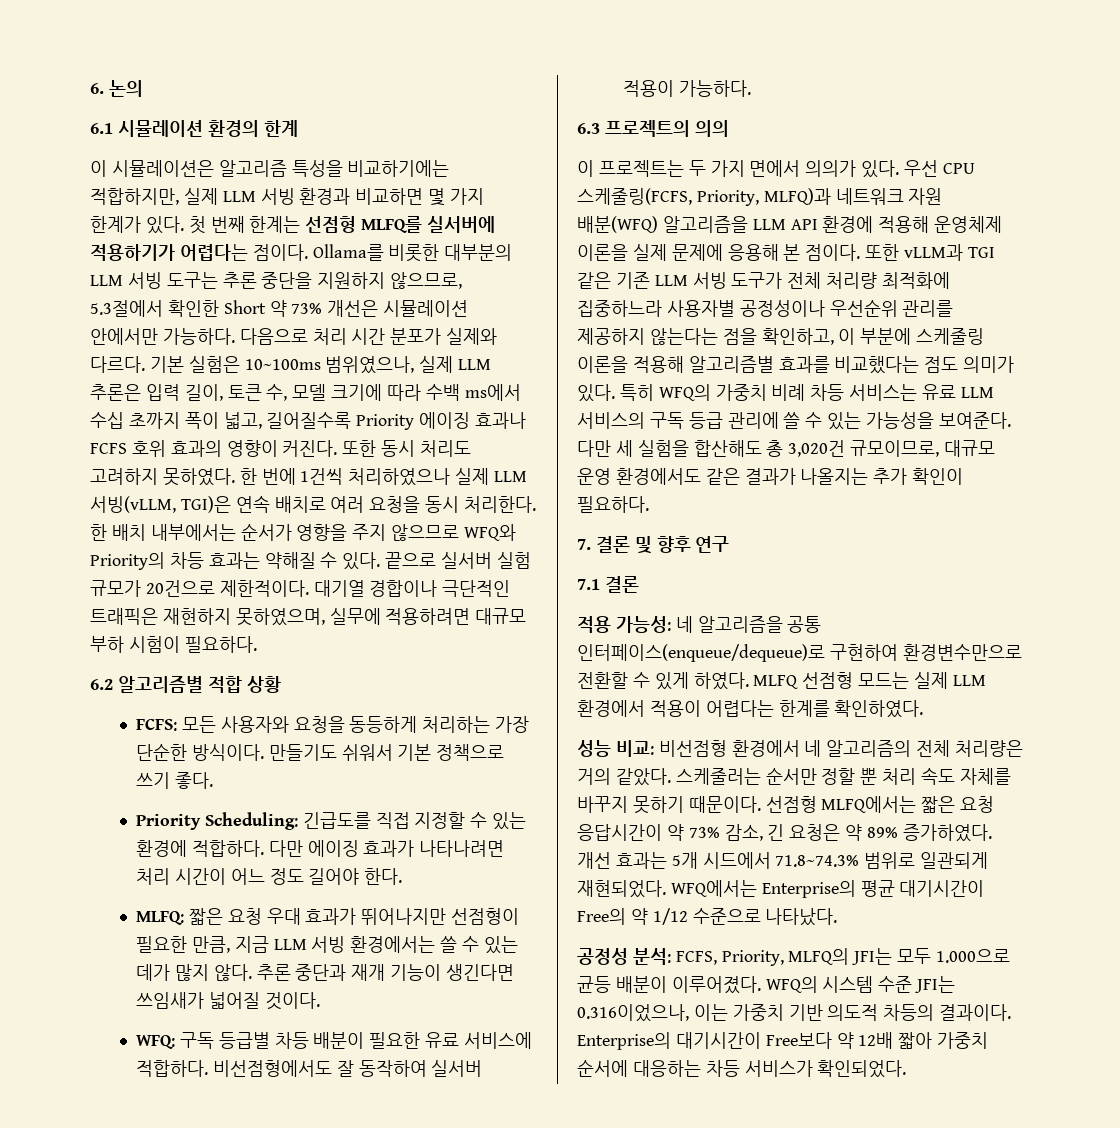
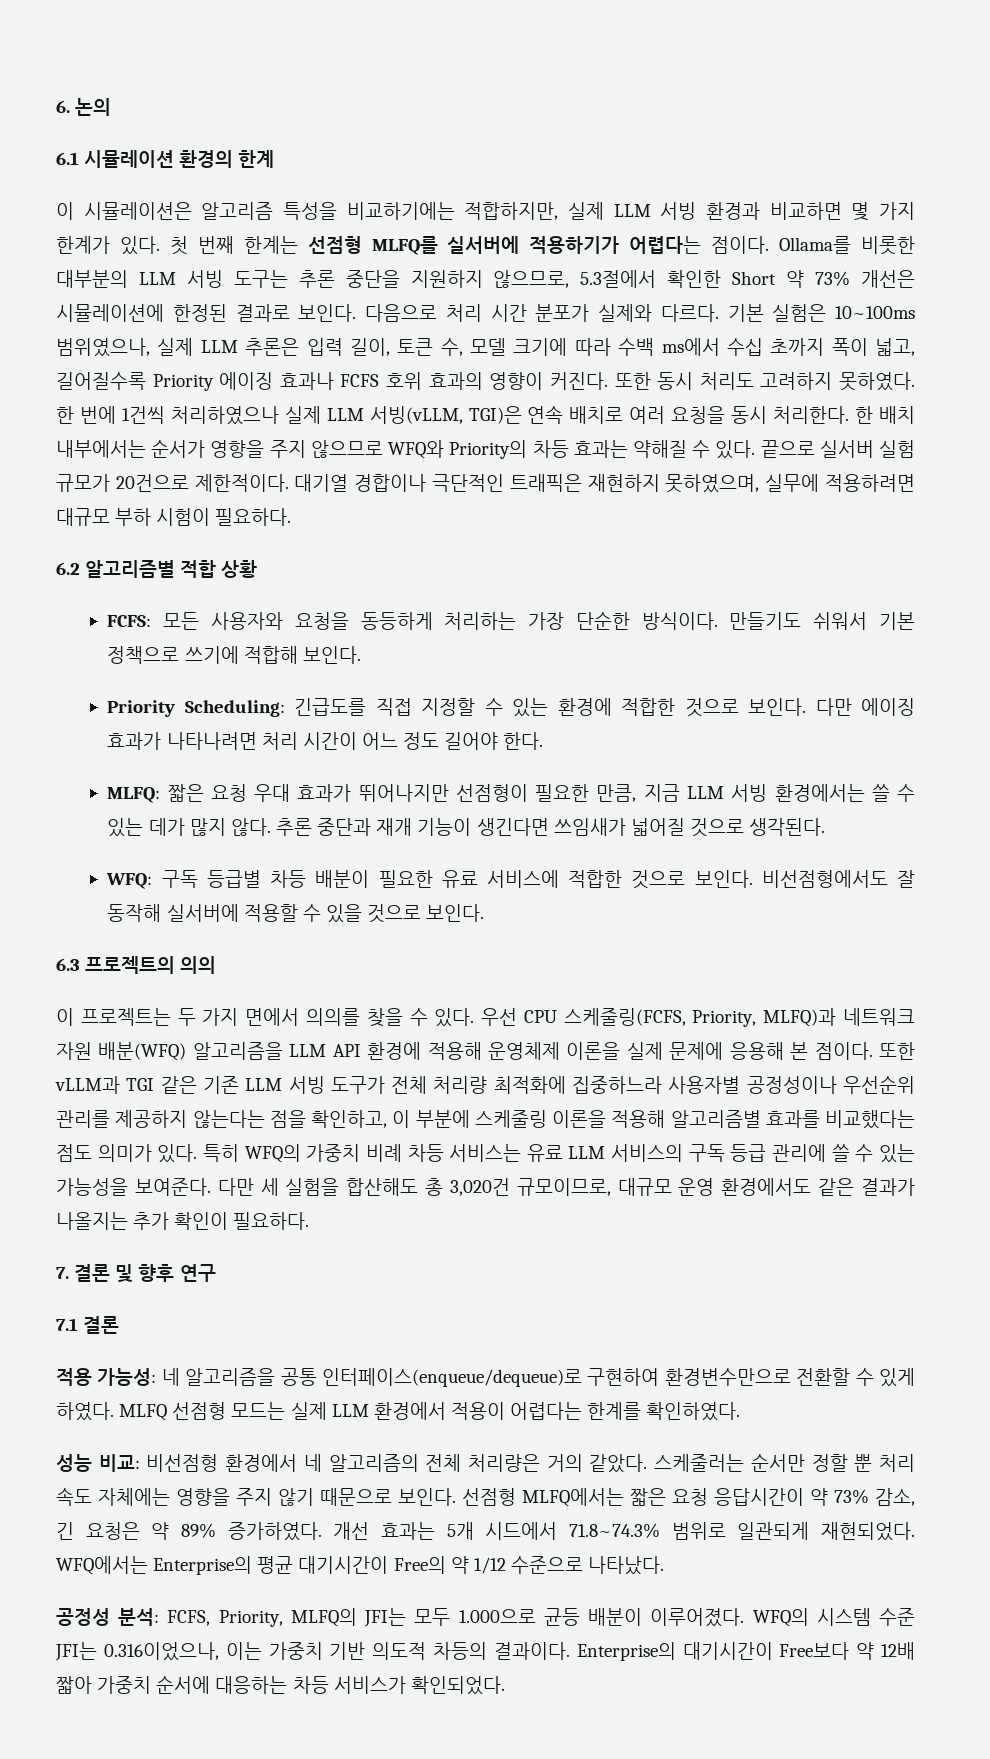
- Ollama를 비롯한 대부분의 LLM 서빙 도구는 추론 중단을 지원하지 않으므로, 5.3절에서 확인한 Short 약 73% 개선은 시뮬레이션 안에서만 가능하다.
+ Ollama를 비롯한 대부분의 LLM 서빙 도구는 추론 중단을 지원하지 않으므로, 5.3절에서 확인한 Short 약 73% 개선은 시뮬레이션에 한정된 결과로 보인다.
- 만들기도 쉬워서 기본 정책으로 쓰기 좋다.
+ 만들기도 쉬워서 기본 정책으로 쓰기에 적합해 보인다.
- Priority Scheduling: 긴급도를 직접 지정할 수 있는 환경에 적합하다.
+ Priority Scheduling: 긴급도를 직접 지정할 수 있는 환경에 적합한 것으로 보인다.
- 추론 중단과 재개 기능이 생긴다면 쓰임새가 넓어질 것이다.
+ 추론 중단과 재개 기능이 생긴다면 쓰임새가 넓어질 것으로 생각된다.
- WFQ: 구독 등급별 차등 배분이 필요한 유료 서비스에 적합하다. 비선점형에서도 잘 동작하여 실서버 적용이 가능하다.
+ WFQ: 구독 등급별 차등 배분이 필요한 유료 서비스에 적합한 것으로 보인다. 비선점형에서도 잘 동작해 실서버에 적용할 수 있을 것으로 보인다.
- 이 프로젝트는 두 가지 면에서 의의가 있다.
+ 이 프로젝트는 두 가지 면에서 의의를 찾을 수 있다.
- 스케줄러는 순서만 정할 뿐 처리 속도 자체를 바꾸지 못하기 때문이다.
+ 스케줄러는 순서만 정할 뿐 처리 속도 자체에는 영향을 주지 않기 때문으로 보인다.

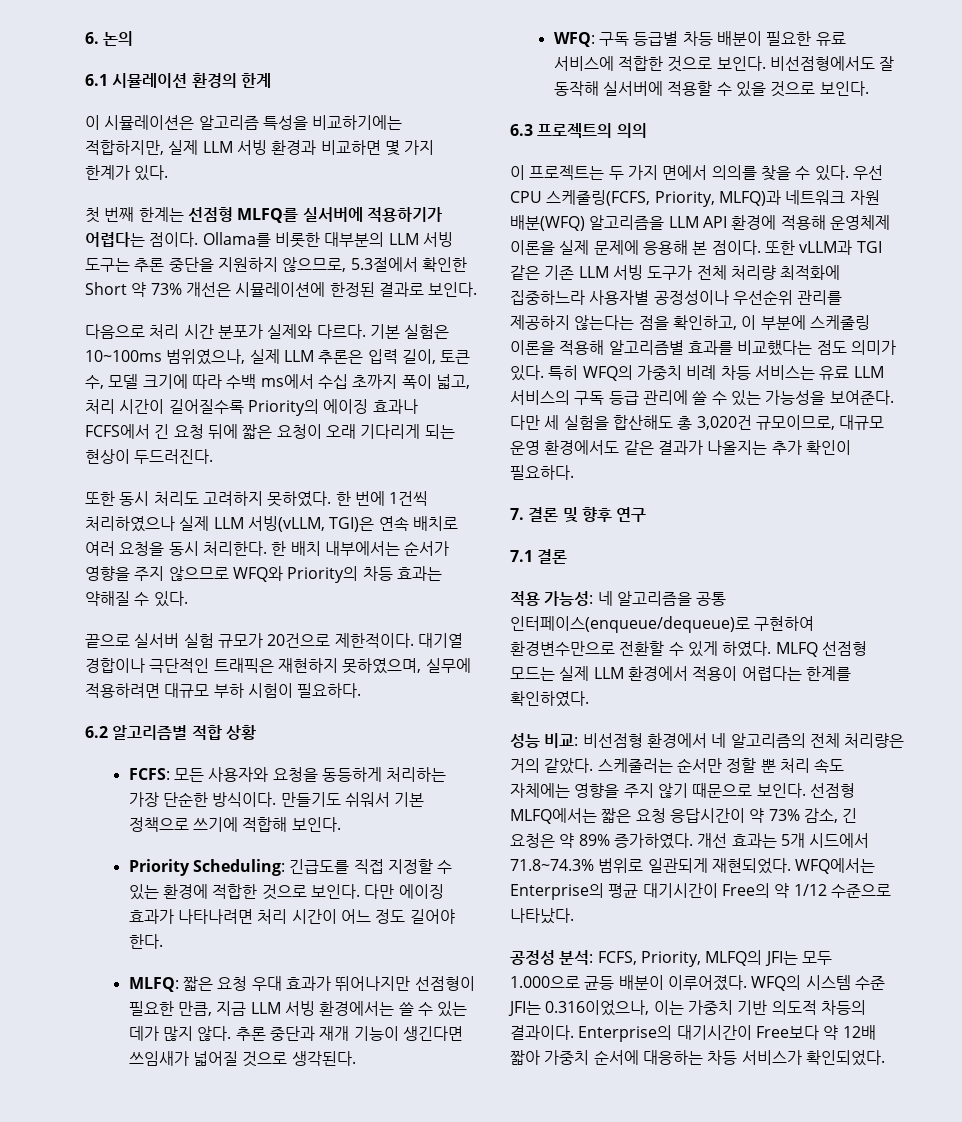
- 이 시뮬레이션은 알고리즘 특성을 비교하기에는 적합하지만, 실제 LLM 서빙 환경과 비교하면 몇 가지 한계가 있다. 첫 번째 한계는 선점형 MLFQ를 실서버에 적용하기가 어렵다는 점이다.
+ 이 시뮬레이션은 알고리즘 특성을 비교하기에는 적합하지만, 실제 LLM 서빙 환경과 비교하면 몇 가지 한계가 있다.
+ 첫 번째 한계는 선점형 MLFQ를 실서버에 적용하기가 어렵다는 점이다.
- Ollama를 비롯한 대부분의 LLM 서빙 도구는 추론 중단을 지원하지 않으므로, 5.3절에서 확인한 Short 약 73% 개선은 시뮬레이션에 한정된 결과로 보인다. 다음으로 처리 시간 분포가 실제와 다르다.
+ Ollama를 비롯한 대부분의 LLM 서빙 도구는 추론 중단을 지원하지 않으므로, 5.3절에서 확인한 Short 약 73% 개선은 시뮬레이션에 한정된 결과로 보인다.
+ 다음으로 처리 시간 분포가 실제와 다르다.
- 기본 실험은 10~100ms 범위였으나, 실제 LLM 추론은 입력 길이, 토큰 수, 모델 크기에 따라 수백 ms에서 수십 초까지 폭이 넓고, 길어질수록 Priority 에이징 효과나 FCFS 호위 효과의 영향이 커진다. 또한 동시 처리도 고려하지 못하였다.
+ 기본 실험은 10~100ms 범위였으나, 실제 LLM 추론은 입력 길이, 토큰 수, 모델 크기에 따라 수백 ms에서 수십 초까지 폭이 넓고, 처리 시간이 길어질수록 Priority의 에이징 효과나 FCFS에서 긴 요청 뒤에 짧은 요청이 오래 기다리게 되는 현상이 두드러진다.
+ 또한 동시 처리도 고려하지 못하였다.
- 한 배치 내부에서는 순서가 영향을 주지 않으므로 WFQ와 Priority의 차등 효과는 약해질 수 있다. 끝으로 실서버 실험 규모가 20건으로 제한적이다.
+ 한 배치 내부에서는 순서가 영향을 주지 않으므로 WFQ와 Priority의 차등 효과는 약해질 수 있다.
+ 끝으로 실서버 실험 규모가 20건으로 제한적이다.

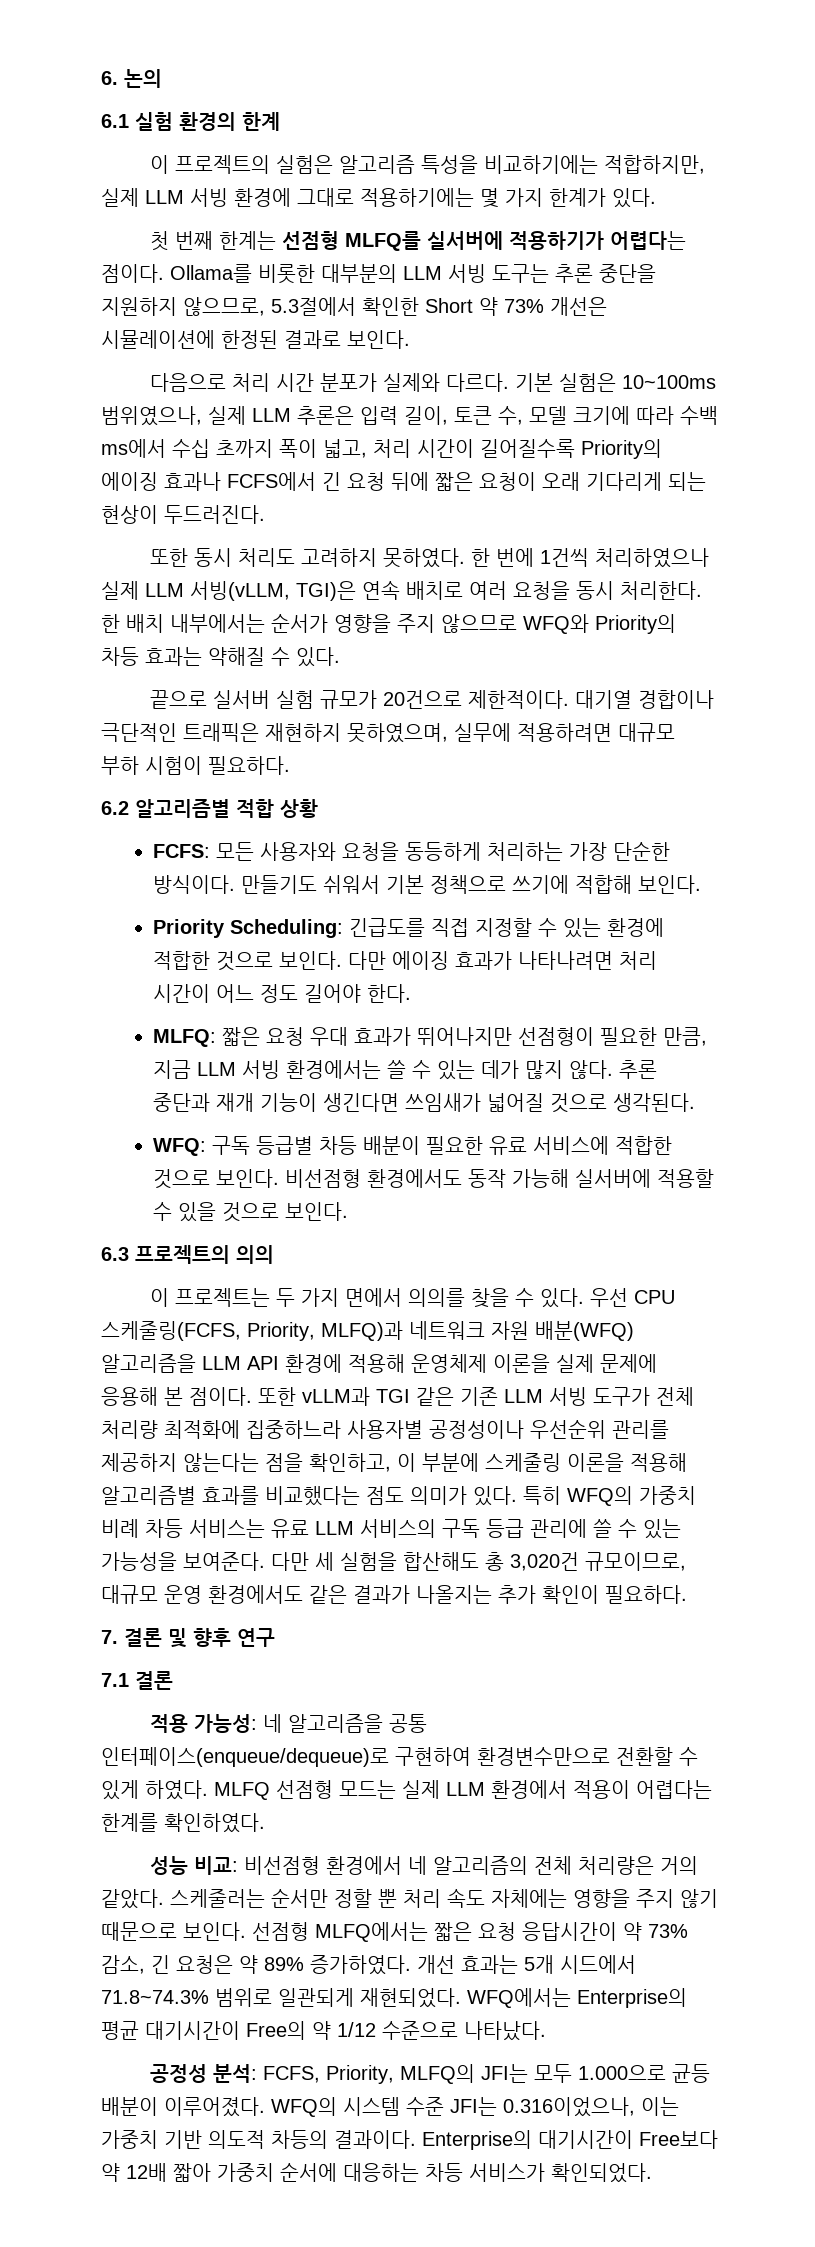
- 6.1 시뮬레이션 환경의 한계
+ 6.1 실험 환경의 한계
- 이 시뮬레이션은 알고리즘 특성을 비교하기에는 적합하지만, 실제 LLM 서빙 환경과 비교하면 몇 가지 한계가 있다.
+ 이 프로젝트의 실험은 알고리즘 특성을 비교하기에는 적합하지만, 실제 LLM 서빙 환경에 그대로 적용하기에는 몇 가지 한계가 있다.
- 비선점형에서도 잘 동작해 실서버에 적용할 수 있을 것으로 보인다.
+ 비선점형 환경에서도 동작 가능해 실서버에 적용할 수 있을 것으로 보인다.

